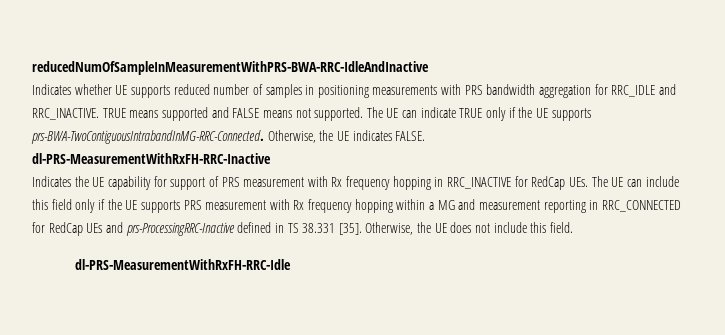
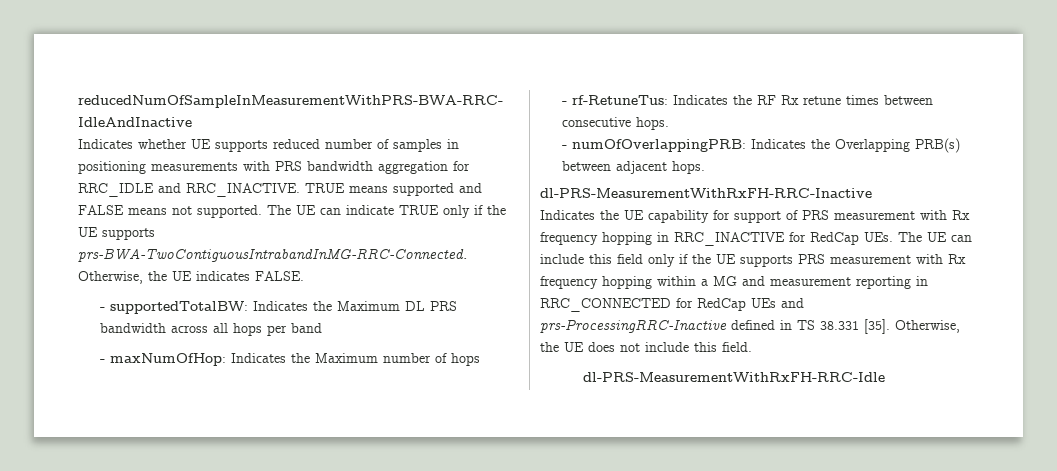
+ - supportedTotalBW: Indicates the Maximum DL PRS bandwidth across all hops per band
+ - maxNumOfHop: Indicates the Maximum number of hops
+ - rf-RetuneTus: Indicates the RF Rx retune times between consecutive hops.
+ - numOfOverlappingPRB: Indicates the Overlapping PRB(s) between adjacent hops.

